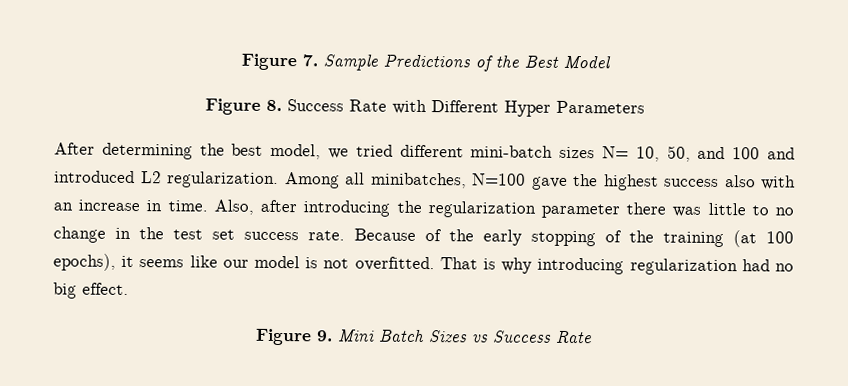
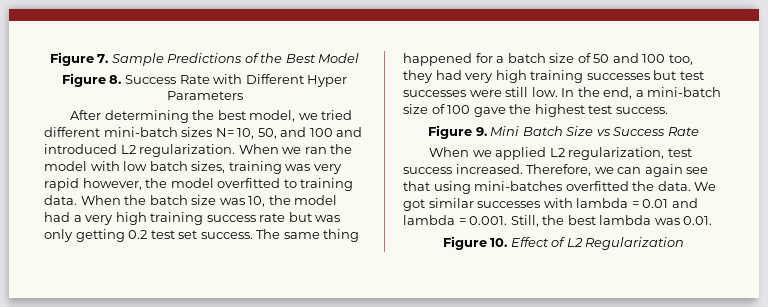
- Among all minibatches, N=100 gave the highest success also with an increase in time. Also, after introducing the regularization parameter there was little to no change in the test set success rate. Because of the early stopping of the training (at 100 epochs), it seems like our model is not overfitted. That is why introducing regularization had no big effect.
+ When we ran the model with low batch sizes, training was very rapid however, the model overfitted to training data. When the batch size was 10, the model had a very high training success rate but was only getting 0.2 test set success. The same thing happened for a batch size of 50 and 100 too, they had very high training successes but test successes were still low. In the end, a mini-batch size of 100 gave the highest test success.
- Figure 9. Mini Batch Sizes vs Success Rate
+ Figure 9. Mini Batch Size vs Success Rate
+ When we applied L2 regularization, test success increased. Therefore, we can again see that using mini-batches overfitted the data. We got similar successes with lambda = 0.01 and lambda = 0.001. Still, the best lambda was 0.01.
+ Figure 10. Effect of L2 Regularization

